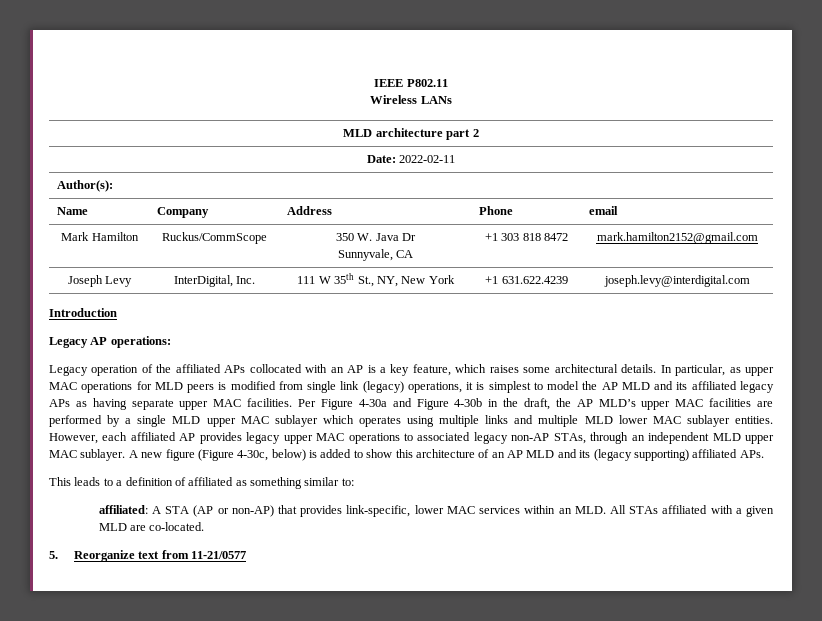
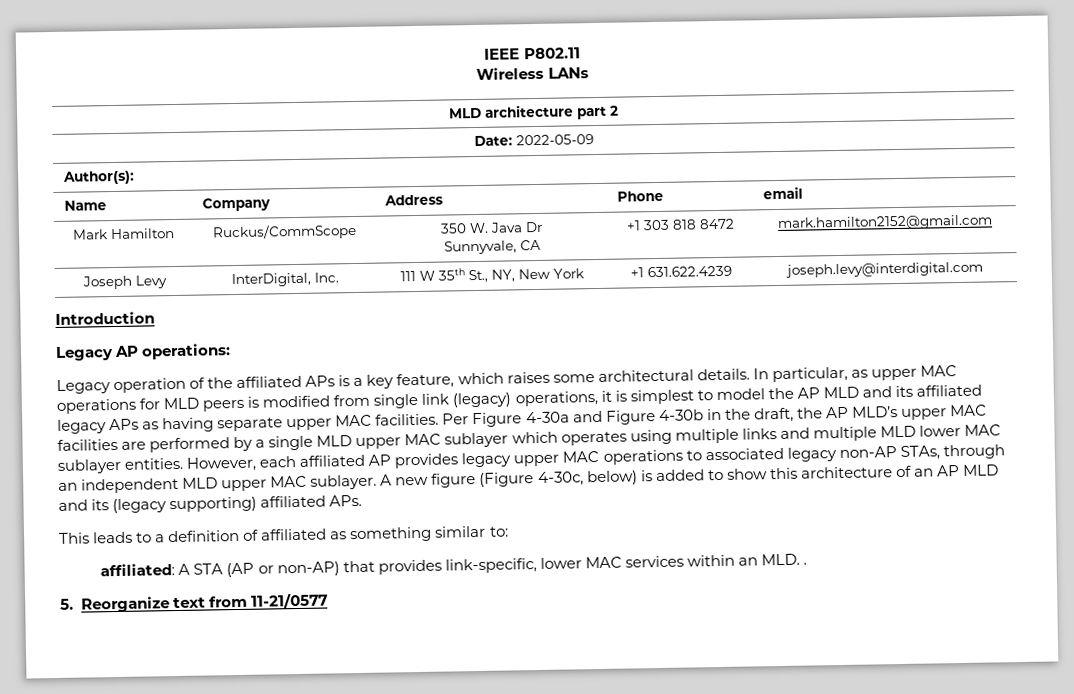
- Date: 2022-02-11
+ Date: 2022-05-09
- Legacy operation of the affiliated APs collocated with an AP is a key feature, which raises some architectural details.
+ Legacy operation of the affiliated APs is a key feature, which raises some architectural details.
- affiliated: A STA (AP or non-AP) that provides link-specific, lower MAC services within an MLD. All STAs affiliated with a given MLD are co-located.
+ affiliated: A STA (AP or non-AP) that provides link-specific, lower MAC services within an MLD. .

